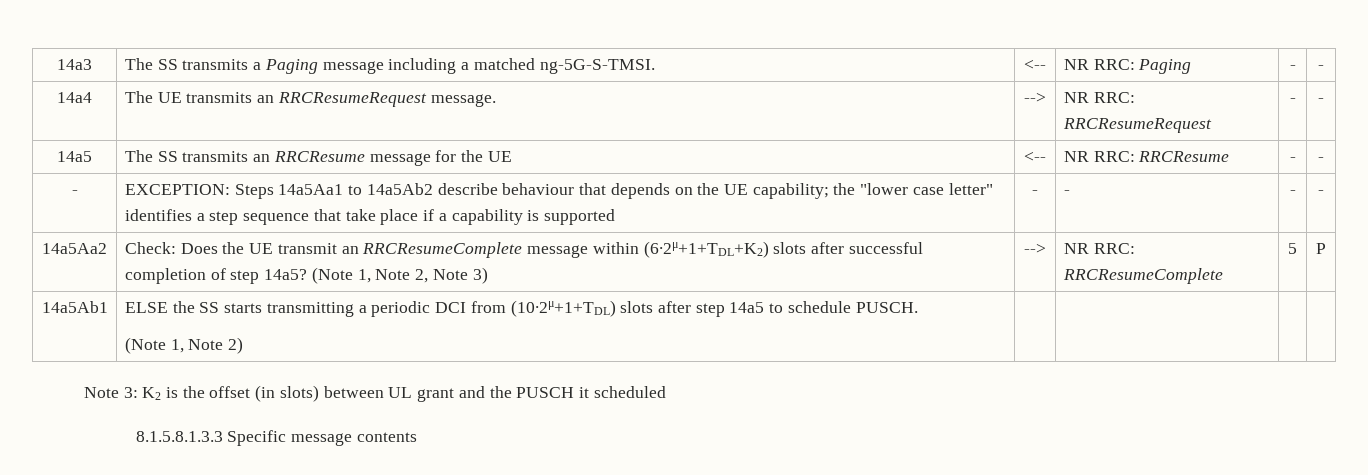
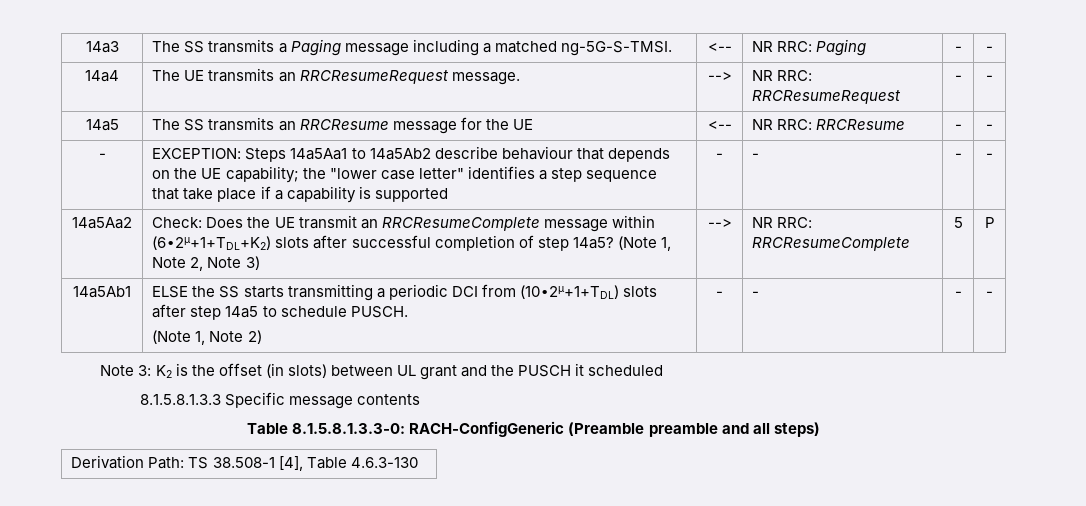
  14a5Ab1 | ELSE the SS starts transmitting a periodic DCI from (10∙2μ+1+TDL) slots after step 14a5 to schedule PUSCH.
- (Note 1, Note 2) | | | |
+ (Note 1, Note 2) | - | - | - | -
+ Table 8.1.5.8.1.3.3-0: RACH-ConfigGeneric (Preamble preamble and all steps)
+ Derivation Path: TS 38.508-1 [4], Table 4.6.3-130

